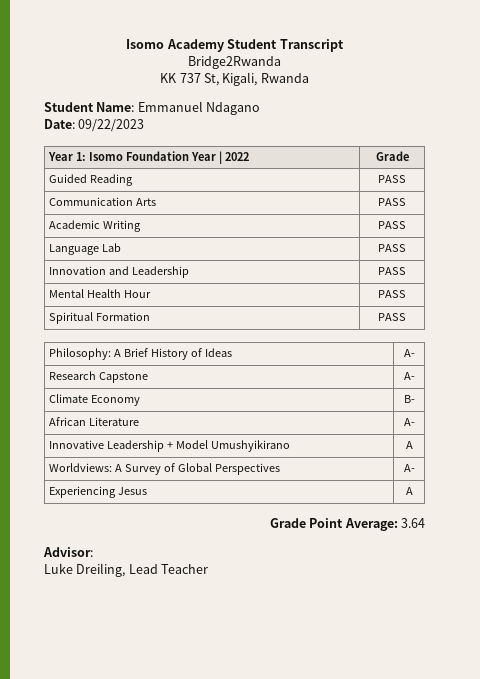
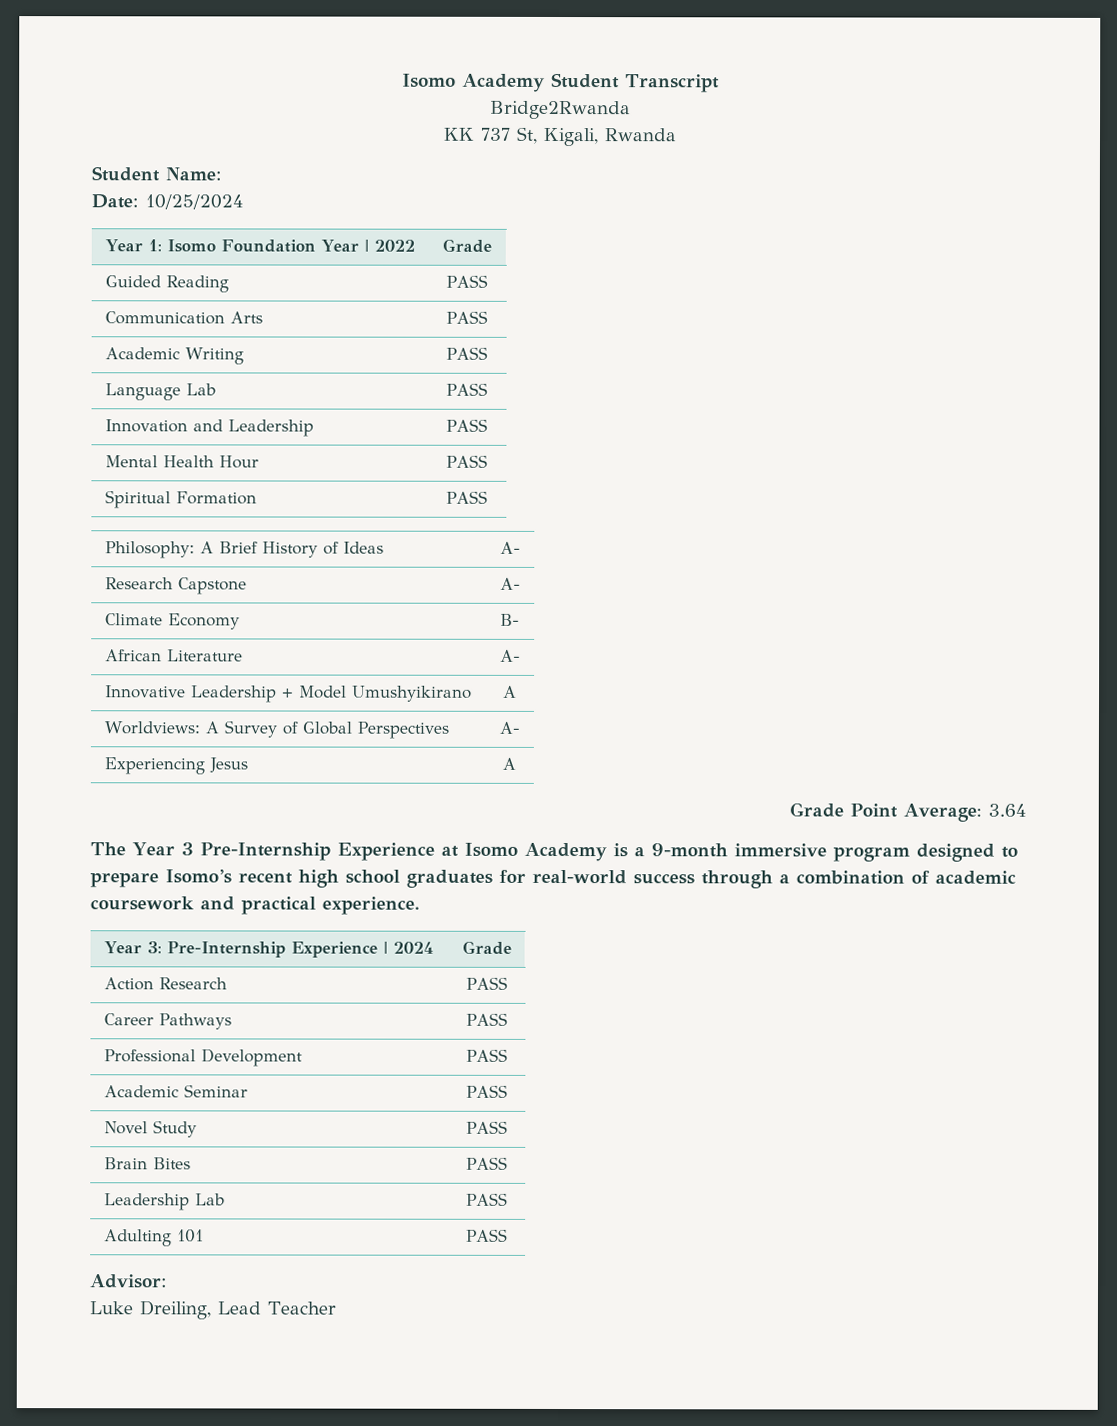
- Student Name: Emmanuel Ndagano
+ Student Name:
- Date: 09/22/2023
+ Date: 10/25/2024
+ The Year 3 Pre-Internship Experience at Isomo Academy is a 9-month immersive program designed to prepare Isomo’s recent high school graduates for real-world success through a combination of academic coursework and practical experience.
+ Year 3: Pre-Internship Experience | 2024 | Grade
+ Action Research | PASS
+ Career Pathways | PASS
+ Professional Development | PASS
+ Academic Seminar | PASS
+ Novel Study | PASS
+ Brain Bites | PASS
+ Leadership Lab | PASS
+ Adulting 101 | PASS

